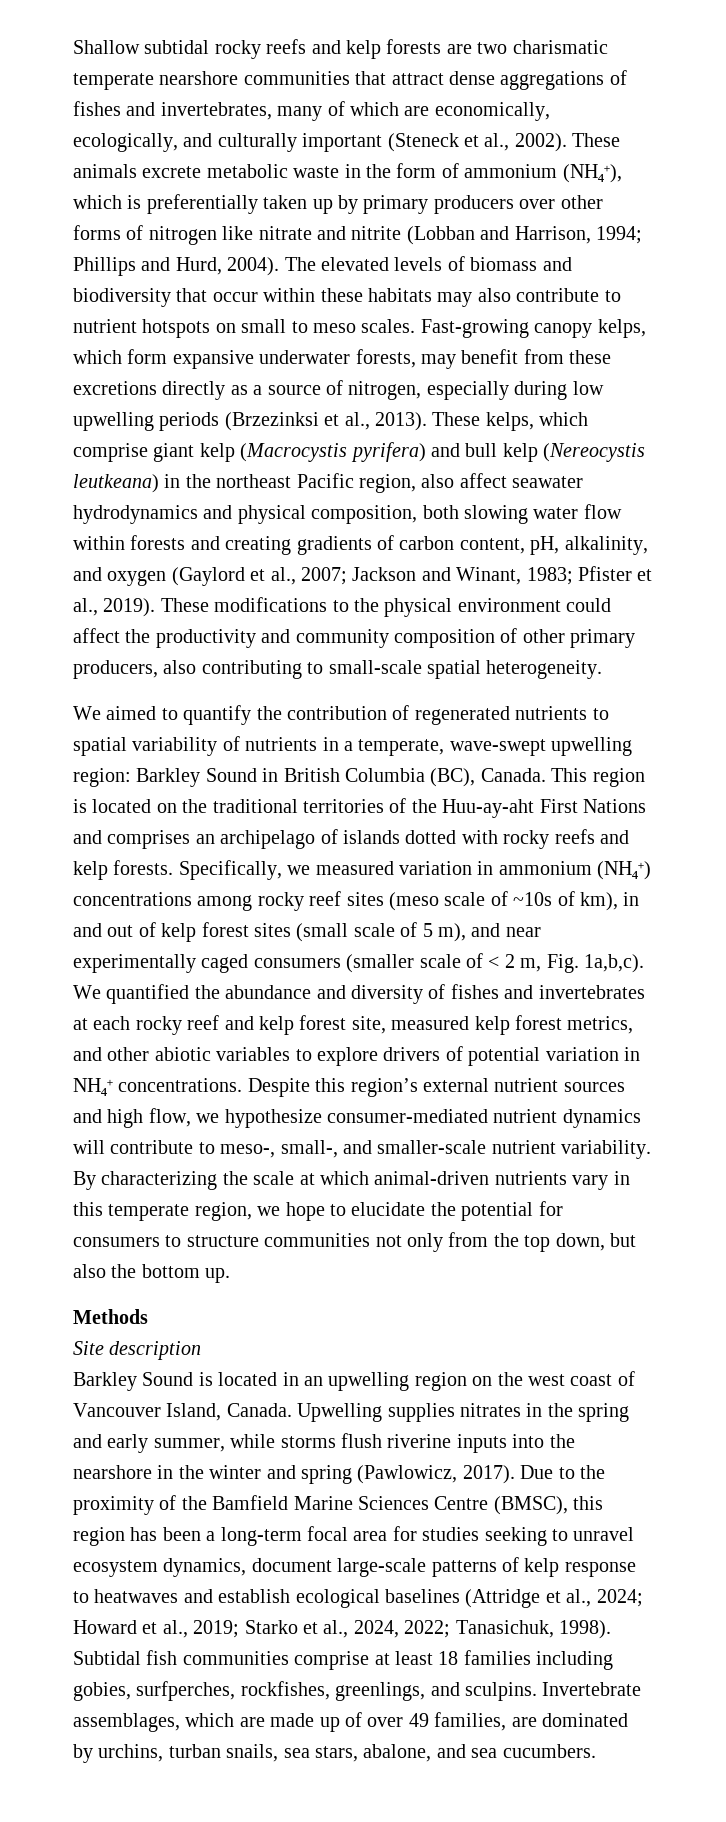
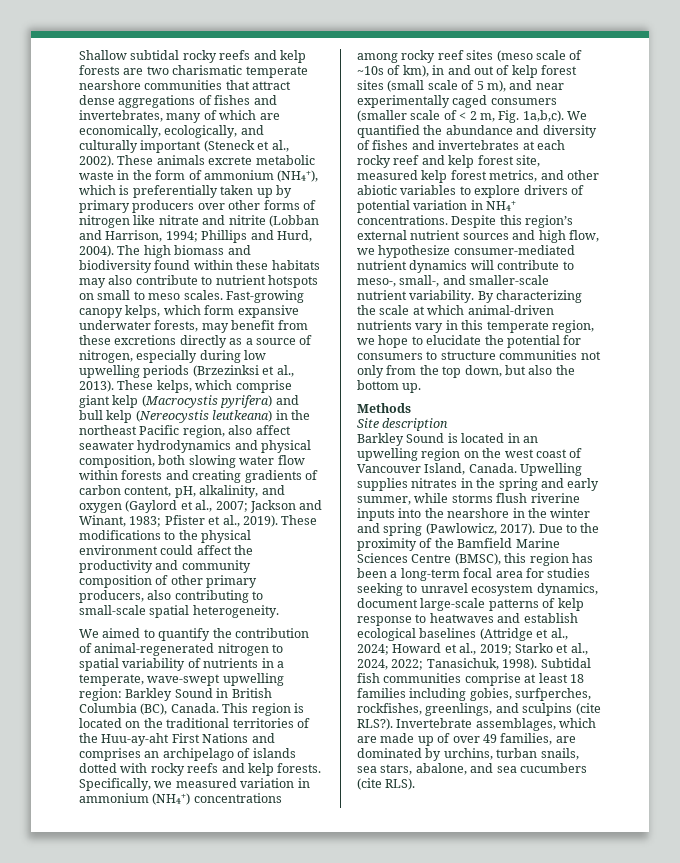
- The elevated levels of biomass and biodiversity that occur within these habitats may also contribute to nutrient hotspots on small to meso scales.
+ The high biomass and biodiversity found within these habitats may also contribute to nutrient hotspots on small to meso scales.
- We aimed to quantify the contribution of regenerated nutrients to spatial variability of nutrients in a temperate, wave-swept upwelling region: Barkley Sound in British Columbia (BC), Canada.
+ We aimed to quantify the contribution of animal-regenerated nitrogen to spatial variability of nutrients in a temperate, wave-swept upwelling region: Barkley Sound in British Columbia (BC), Canada.
- Subtidal fish communities comprise at least 18 families including gobies, surfperches, rockfishes, greenlings, and sculpins.
+ Subtidal fish communities comprise at least 18 families including gobies, surfperches, rockfishes, greenlings, and sculpins (cite RLS?).
- Invertebrate assemblages, which are made up of over 49 families, are dominated by urchins, turban snails, sea stars, abalone, and sea cucumbers.
+ Invertebrate assemblages, which are made up of over 49 families, are dominated by urchins, turban snails, sea stars, abalone, and sea cucumbers (cite RLS).

